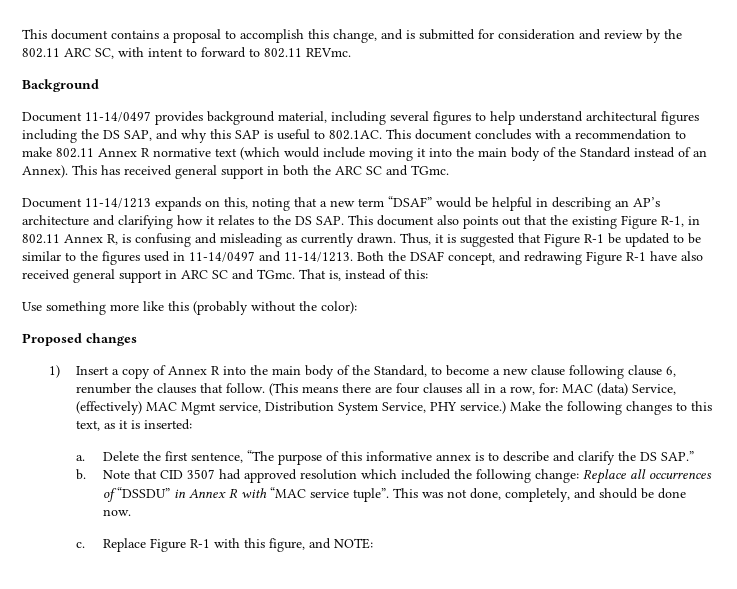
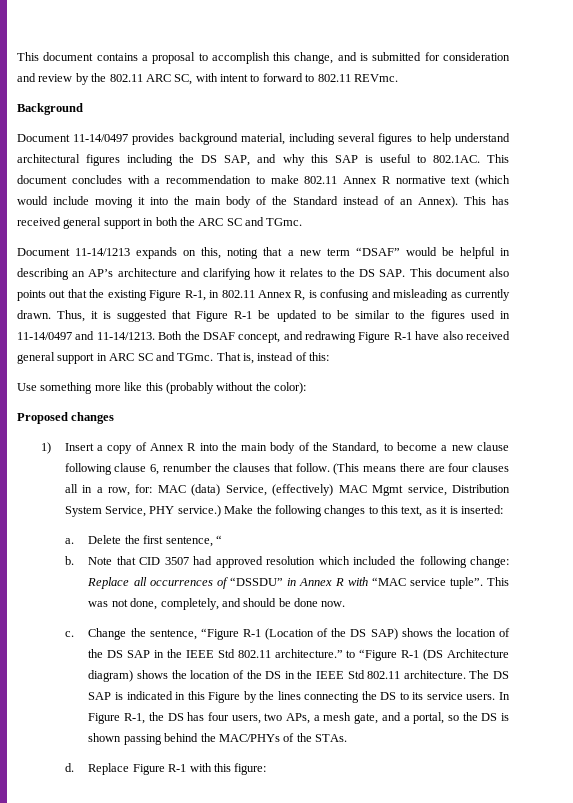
- Delete the first sentence, “The purpose of this informative annex is to describe and clarify the DS SAP.”
+ Delete the first sentence, “
+ Change the sentence, “Figure R-1 (Location of the DS SAP) shows the location of the DS SAP in the IEEE Std 802.11 architecture.” to “Figure R-1 (DS Architecture diagram) shows the location of the DS in the IEEE Std 802.11 architecture. The DS SAP is indicated in this Figure by the lines connecting the DS to its service users. In Figure R-1, the DS has four users, two APs, a mesh gate, and a portal, so the DS is shown passing behind the MAC/PHYs of the STAs.
+ d.
- Replace Figure R-1 with this figure, and NOTE:
+ Replace Figure R-1 with this figure:

